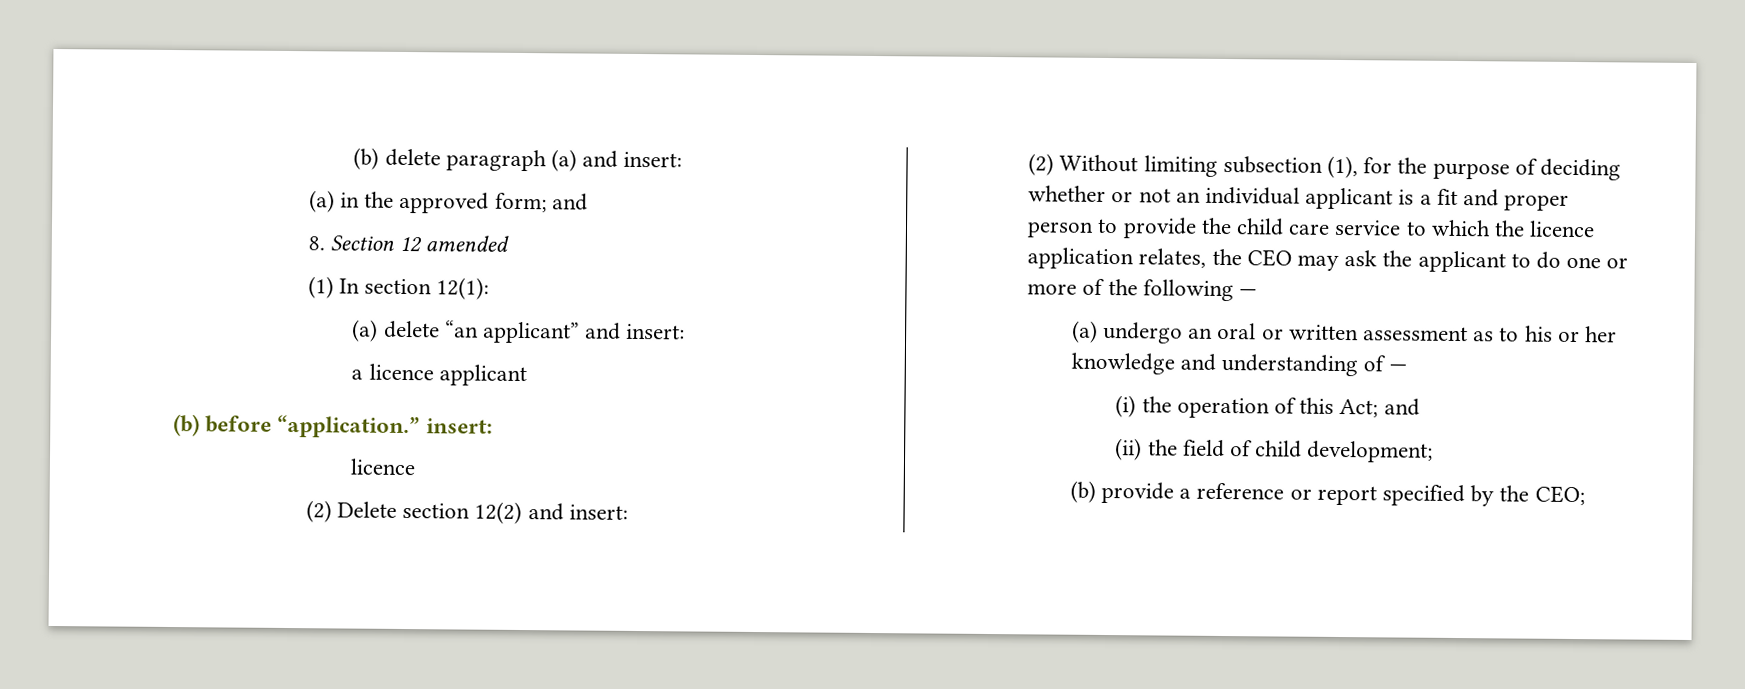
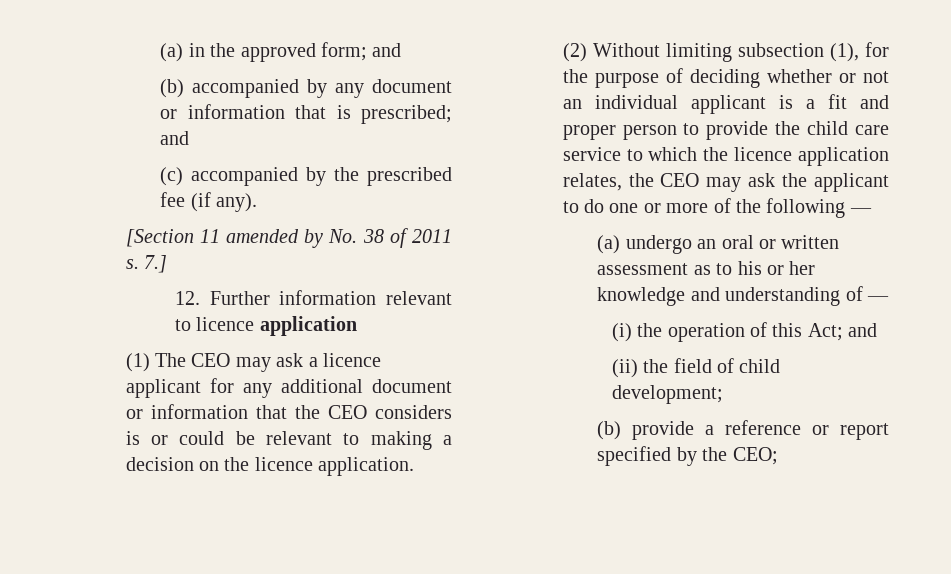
- (b) delete paragraph (a) and insert:
- 8. Section 12 amended
- (1) In section 12(1):
- (a) delete “an applicant” and insert:
- a licence applicant
- (b) before “application.” insert:
- licence
- (2) Delete section 12(2) and insert:
+ (b) accompanied by any document or information that is prescribed; and
+ (c) accompanied by the prescribed fee (if any).
+ [Section 11 amended by No. 38 of 2011 s. 7.]
+ 12. Further information relevant to licence application
+ (1) The CEO may ask a licence applicant for any additional document or information that the CEO considers is or could be relevant to making a decision on the licence application.

